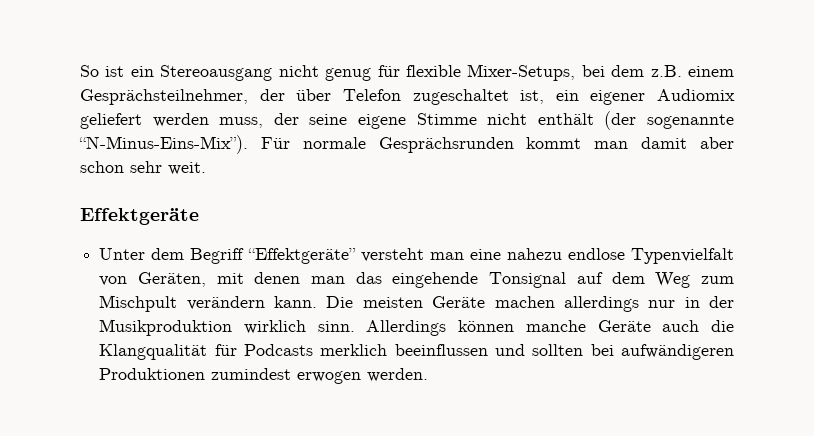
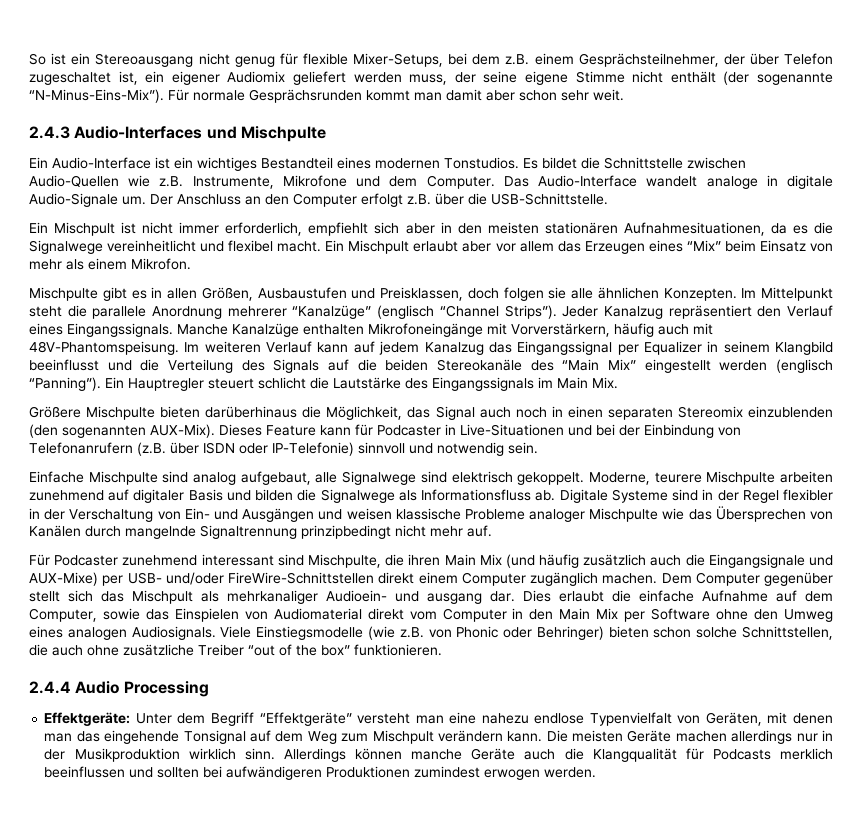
- Effektgeräte
- Unter dem Begriff “Effektgeräte” versteht man eine nahezu endlose Typenvielfalt von Geräten, mit denen man das eingehende Tonsignal auf dem Weg zum Mischpult verändern kann.
+ 2.4.3 Audio-Interfaces und Mischpulte
+ Ein Audio-Interface ist ein wichtiges Bestandteil eines modernen Tonstudios. Es bildet die Schnittstelle zwischen Audio-Quellen wie z.B. Instrumente, Mikrofone und dem Computer. Das Audio-Interface wandelt analoge in digitale Audio-Signale um. Der Anschluss an den Computer erfolgt z.B. über die USB-Schnittstelle.
+ Ein Mischpult ist nicht immer erforderlich, empfiehlt sich aber in den meisten stationären Aufnahmesituationen, da es die Signalwege vereinheitlicht und flexibel macht. Ein Mischpult erlaubt aber vor allem das Erzeugen eines “Mix” beim Einsatz von mehr als einem Mikrofon.
+ Mischpulte gibt es in allen Größen, Ausbaustufen und Preisklassen, doch folgen sie alle ähnlichen Konzepten. Im Mittelpunkt steht die parallele Anordnung mehrerer “Kanalzüge” (englisch “Channel Strips”). Jeder Kanalzug repräsentiert den Verlauf eines Eingangssignals. Manche Kanalzüge enthalten Mikrofoneingänge mit Vorverstärkern, häufig auch mit 48V-Phantomspeisung. Im weiteren Verlauf kann auf jedem Kanalzug das Eingangssignal per Equalizer in seinem Klangbild beeinflusst und die Verteilung des Signals auf die beiden Stereokanäle des “Main Mix” eingestellt werden (englisch “Panning”). Ein Hauptregler steuert schlicht die Lautstärke des Eingangssignals im Main Mix.
+ Größere Mischpulte bieten darüberhinaus die Möglichkeit, das Signal auch noch in einen separaten Stereomix einzublenden (den sogenannten AUX-Mix). Dieses Feature kann für Podcaster in Live-Situationen und bei der Einbindung von Telefonanrufern (z.B. über ISDN oder IP-Telefonie) sinnvoll und notwendig sein.
+ Einfache Mischpulte sind analog aufgebaut, alle Signalwege sind elektrisch gekoppelt. Moderne, teurere Mischpulte arbeiten zunehmend auf digitaler Basis und bilden die Signalwege als Informationsfluss ab. Digitale Systeme sind in der Regel flexibler in der Verschaltung von Ein- und Ausgängen und weisen klassische Probleme analoger Mischpulte wie das Übersprechen von Kanälen durch mangelnde Signaltrennung prinzipbedingt nicht mehr auf.
+ Für Podcaster zunehmend interessant sind Mischpulte, die ihren Main Mix (und häufig zusätzlich auch die Eingangsignale und AUX-Mixe) per USB- und/oder FireWire-Schnittstellen direkt einem Computer zugänglich machen. Dem Computer gegenüber stellt sich das Mischpult als mehrkanaliger Audioein- und ausgang dar. Dies erlaubt die einfache Aufnahme auf dem Computer, sowie das Einspielen von Audiomaterial direkt vom Computer in den Main Mix per Software ohne den Umweg eines analogen Audiosignals. Viele Einstiegsmodelle (wie z.B. von Phonic oder Behringer) bieten schon solche Schnittstellen, die auch ohne zusätzliche Treiber “out of the box” funktionieren.
+ 2.4.4 Audio Processing
+ Effektgeräte: Unter dem Begriff “Effektgeräte” versteht man eine nahezu endlose Typenvielfalt von Geräten, mit denen man das eingehende Tonsignal auf dem Weg zum Mischpult verändern kann.

